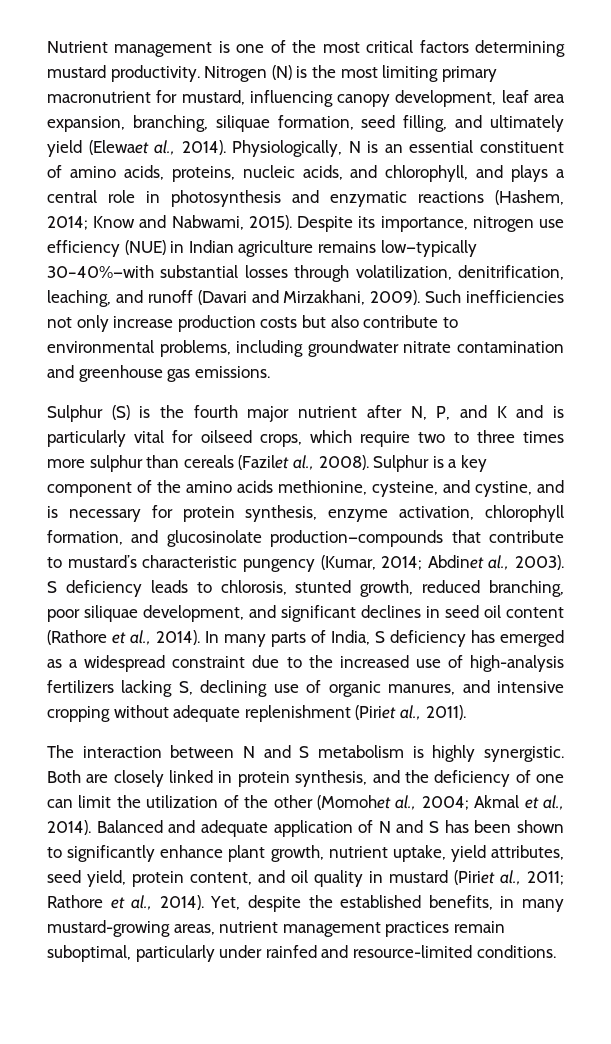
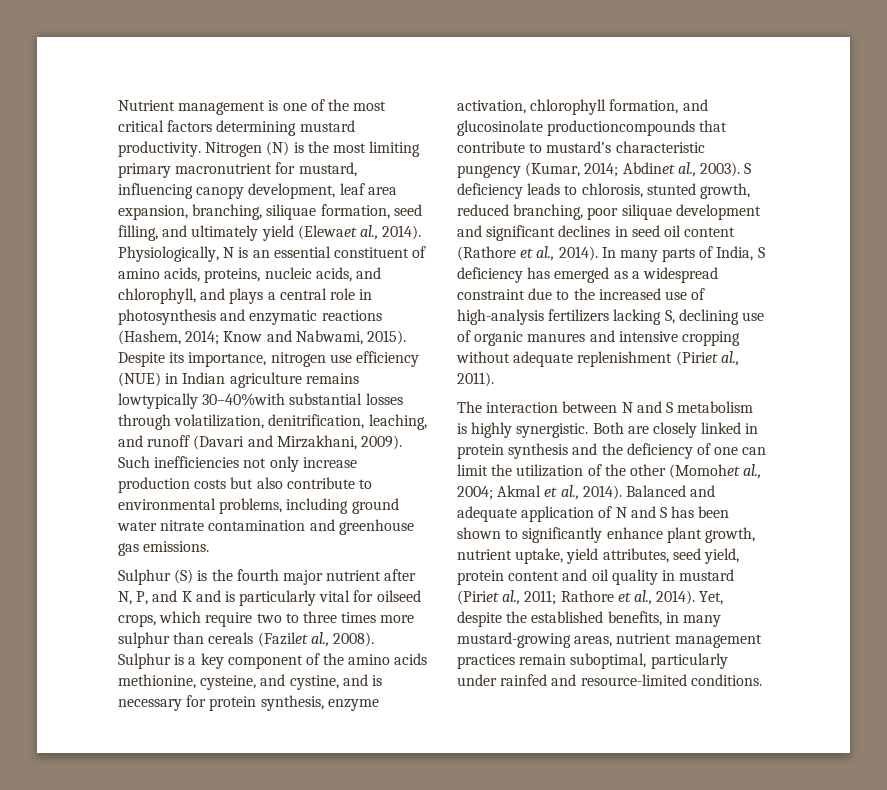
- Despite its importance, nitrogen use efficiency (NUE) in Indian agriculture remains low—typically 30–40%—with substantial losses through volatilization, denitrification, leaching, and runoff (Davari and Mirzakhani, 2009).
+ Despite its importance, nitrogen use efficiency (NUE) in Indian agriculture remains lowtypically 30–40%with substantial losses through volatilization, denitrification, leaching, and runoff (Davari and Mirzakhani, 2009).
- Such inefficiencies not only increase production costs but also contribute to environmental problems, including groundwater nitrate contamination and greenhouse gas emissions.
+ Such inefficiencies not only increase production costs but also contribute to environmental problems, including ground water nitrate contamination and greenhouse gas emissions.
- Sulphur is a key component of the amino acids methionine, cysteine, and cystine, and is necessary for protein synthesis, enzyme activation, chlorophyll formation, and glucosinolate production—compounds that contribute to mustard’s characteristic pungency (Kumar, 2014; Abdinet al., 2003).
+ Sulphur is a key component of the amino acids methionine, cysteine, and cystine, and is necessary for protein synthesis, enzyme activation, chlorophyll formation, and glucosinolate productioncompounds that contribute to mustard’s characteristic pungency (Kumar, 2014; Abdinet al., 2003).
- S deficiency leads to chlorosis, stunted growth, reduced branching, poor siliquae development, and significant declines in seed oil content (Rathore et al., 2014).
+ S deficiency leads to chlorosis, stunted growth, reduced branching, poor siliquae development and significant declines in seed oil content (Rathore et al., 2014).
- In many parts of India, S deficiency has emerged as a widespread constraint due to the increased use of high-analysis fertilizers lacking S, declining use of organic manures, and intensive cropping without adequate replenishment (Piriet al., 2011).
+ In many parts of India, S deficiency has emerged as a widespread constraint due to the increased use of high-analysis fertilizers lacking S, declining use of organic manures and intensive cropping without adequate replenishment (Piriet al., 2011).
- Both are closely linked in protein synthesis, and the deficiency of one can limit the utilization of the other (Momohet al., 2004; Akmal et al., 2014).
+ Both are closely linked in protein synthesis and the deficiency of one can limit the utilization of the other (Momohet al., 2004; Akmal et al., 2014).
- Balanced and adequate application of N and S has been shown to significantly enhance plant growth, nutrient uptake, yield attributes, seed yield, protein content, and oil quality in mustard (Piriet al., 2011; Rathore et al., 2014).
+ Balanced and adequate application of N and S has been shown to significantly enhance plant growth, nutrient uptake, yield attributes, seed yield, protein content and oil quality in mustard (Piriet al., 2011; Rathore et al., 2014).

